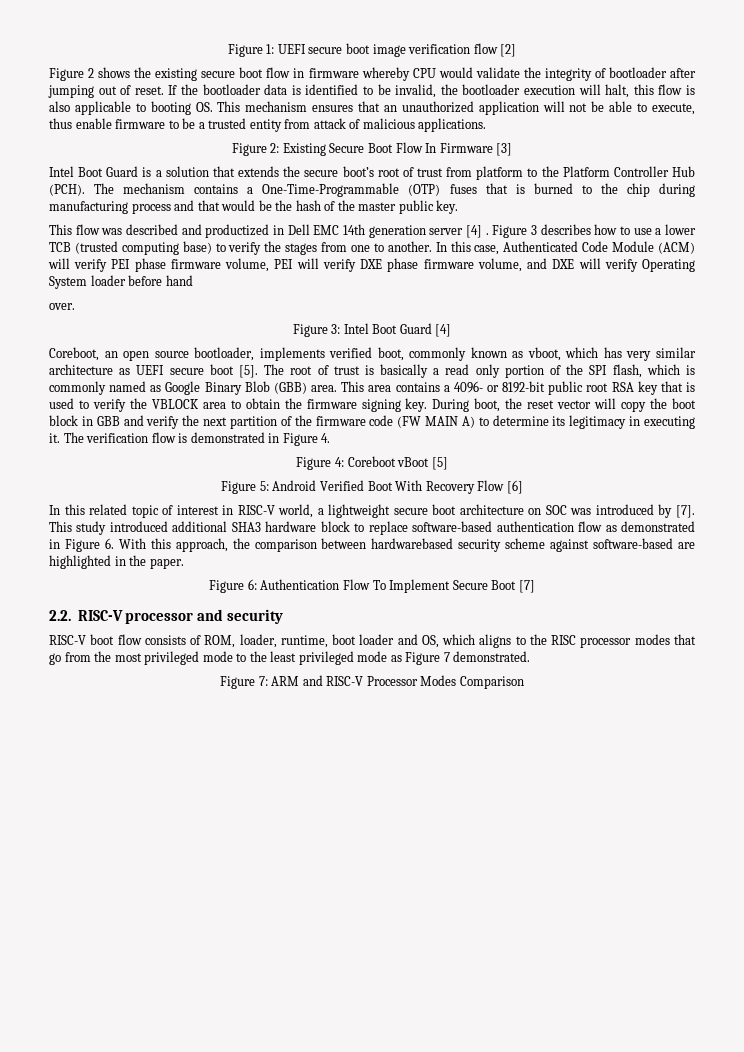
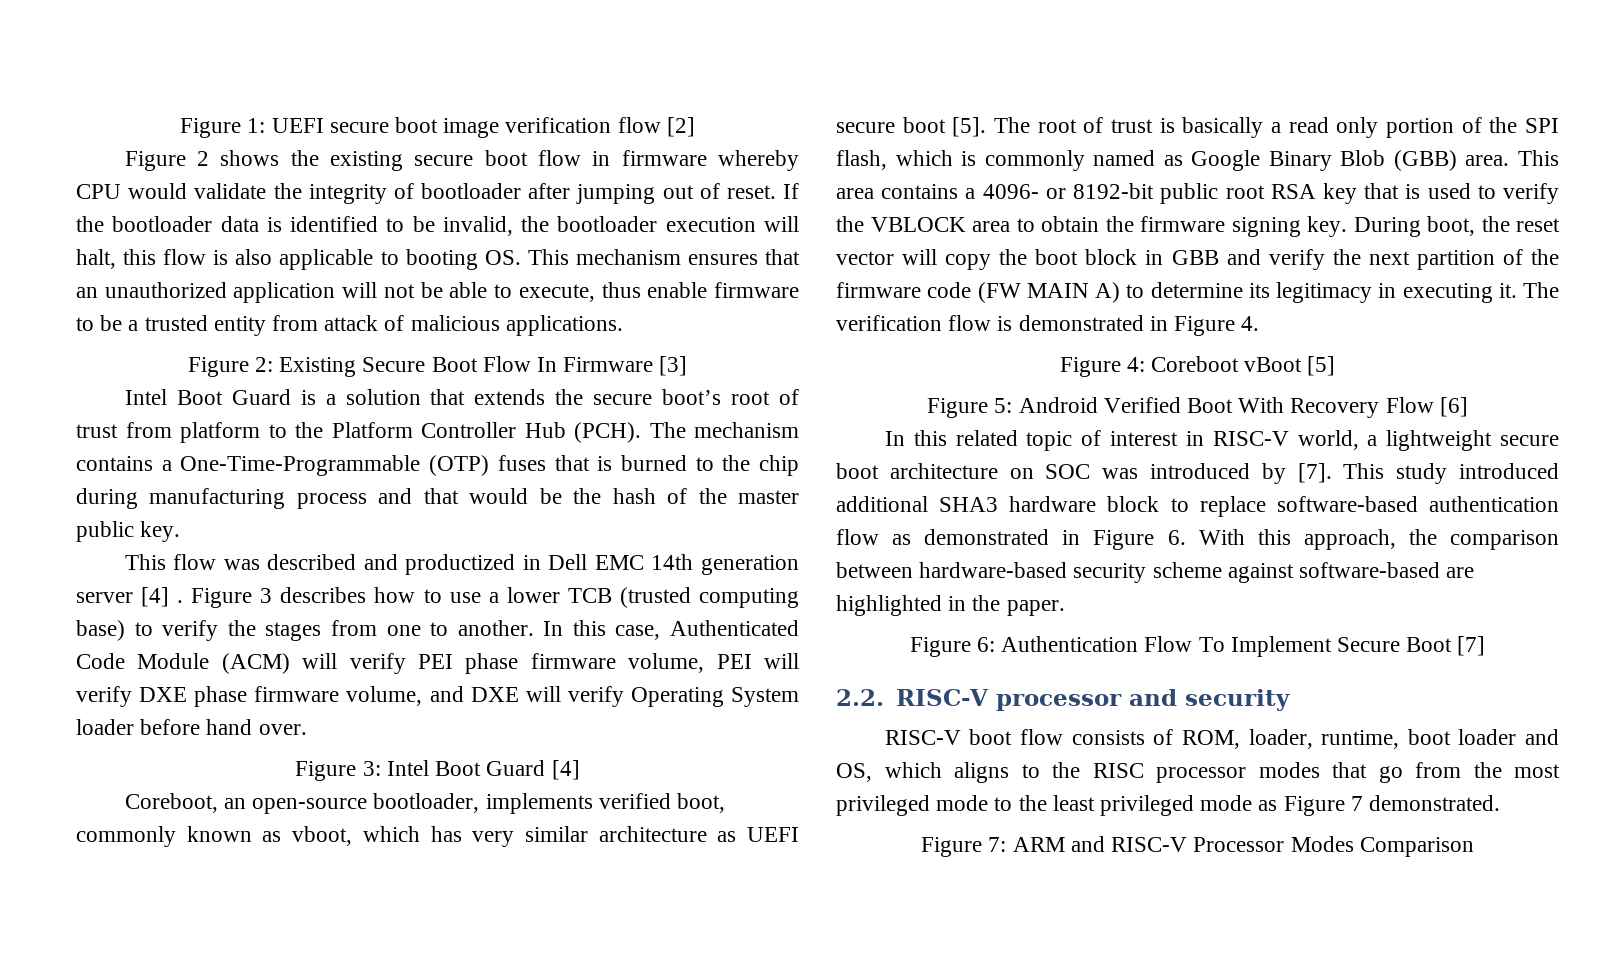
- In this case, Authenticated Code Module (ACM) will verify PEI phase firmware volume, PEI will verify DXE phase firmware volume, and DXE will verify Operating System loader before hand
- over.
+ In this case, Authenticated Code Module (ACM) will verify PEI phase firmware volume, PEI will verify DXE phase firmware volume, and DXE will verify Operating System loader before hand over.
- Coreboot, an open source bootloader, implements verified boot, commonly known as vboot, which has very similar architecture as UEFI secure boot [5].
+ Coreboot, an open-source bootloader, implements verified boot, commonly known as vboot, which has very similar architecture as UEFI secure boot [5].
- This study introduced additional SHA3 hardware block to replace software-based authentication flow as demonstrated in Figure 6. With this approach, the comparison between hardwarebased security scheme against software-based are highlighted in the paper.
+ This study introduced additional SHA3 hardware block to replace software-based authentication flow as demonstrated in Figure 6. With this approach, the comparison between hardware-based security scheme against software-based are highlighted in the paper.

